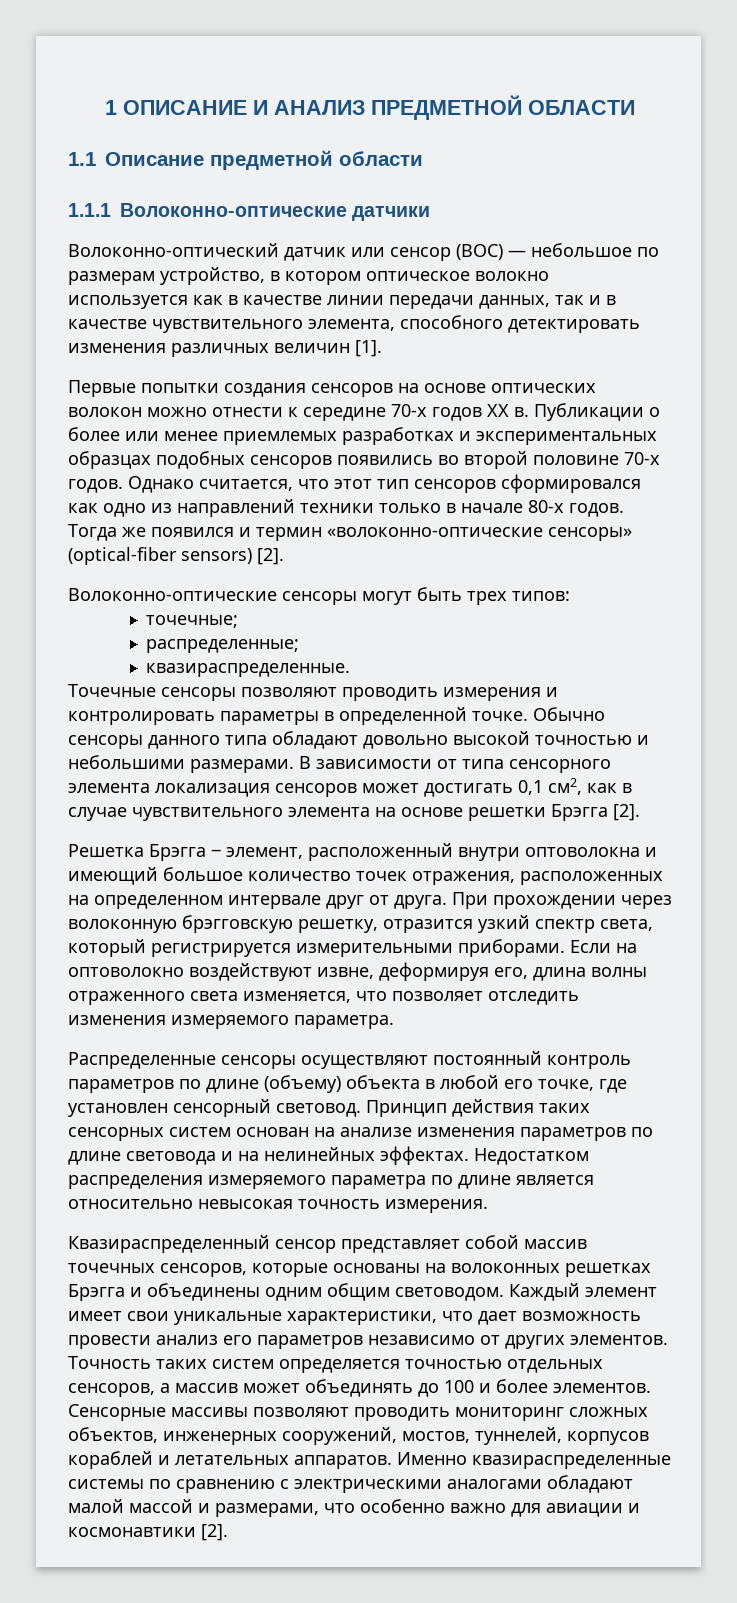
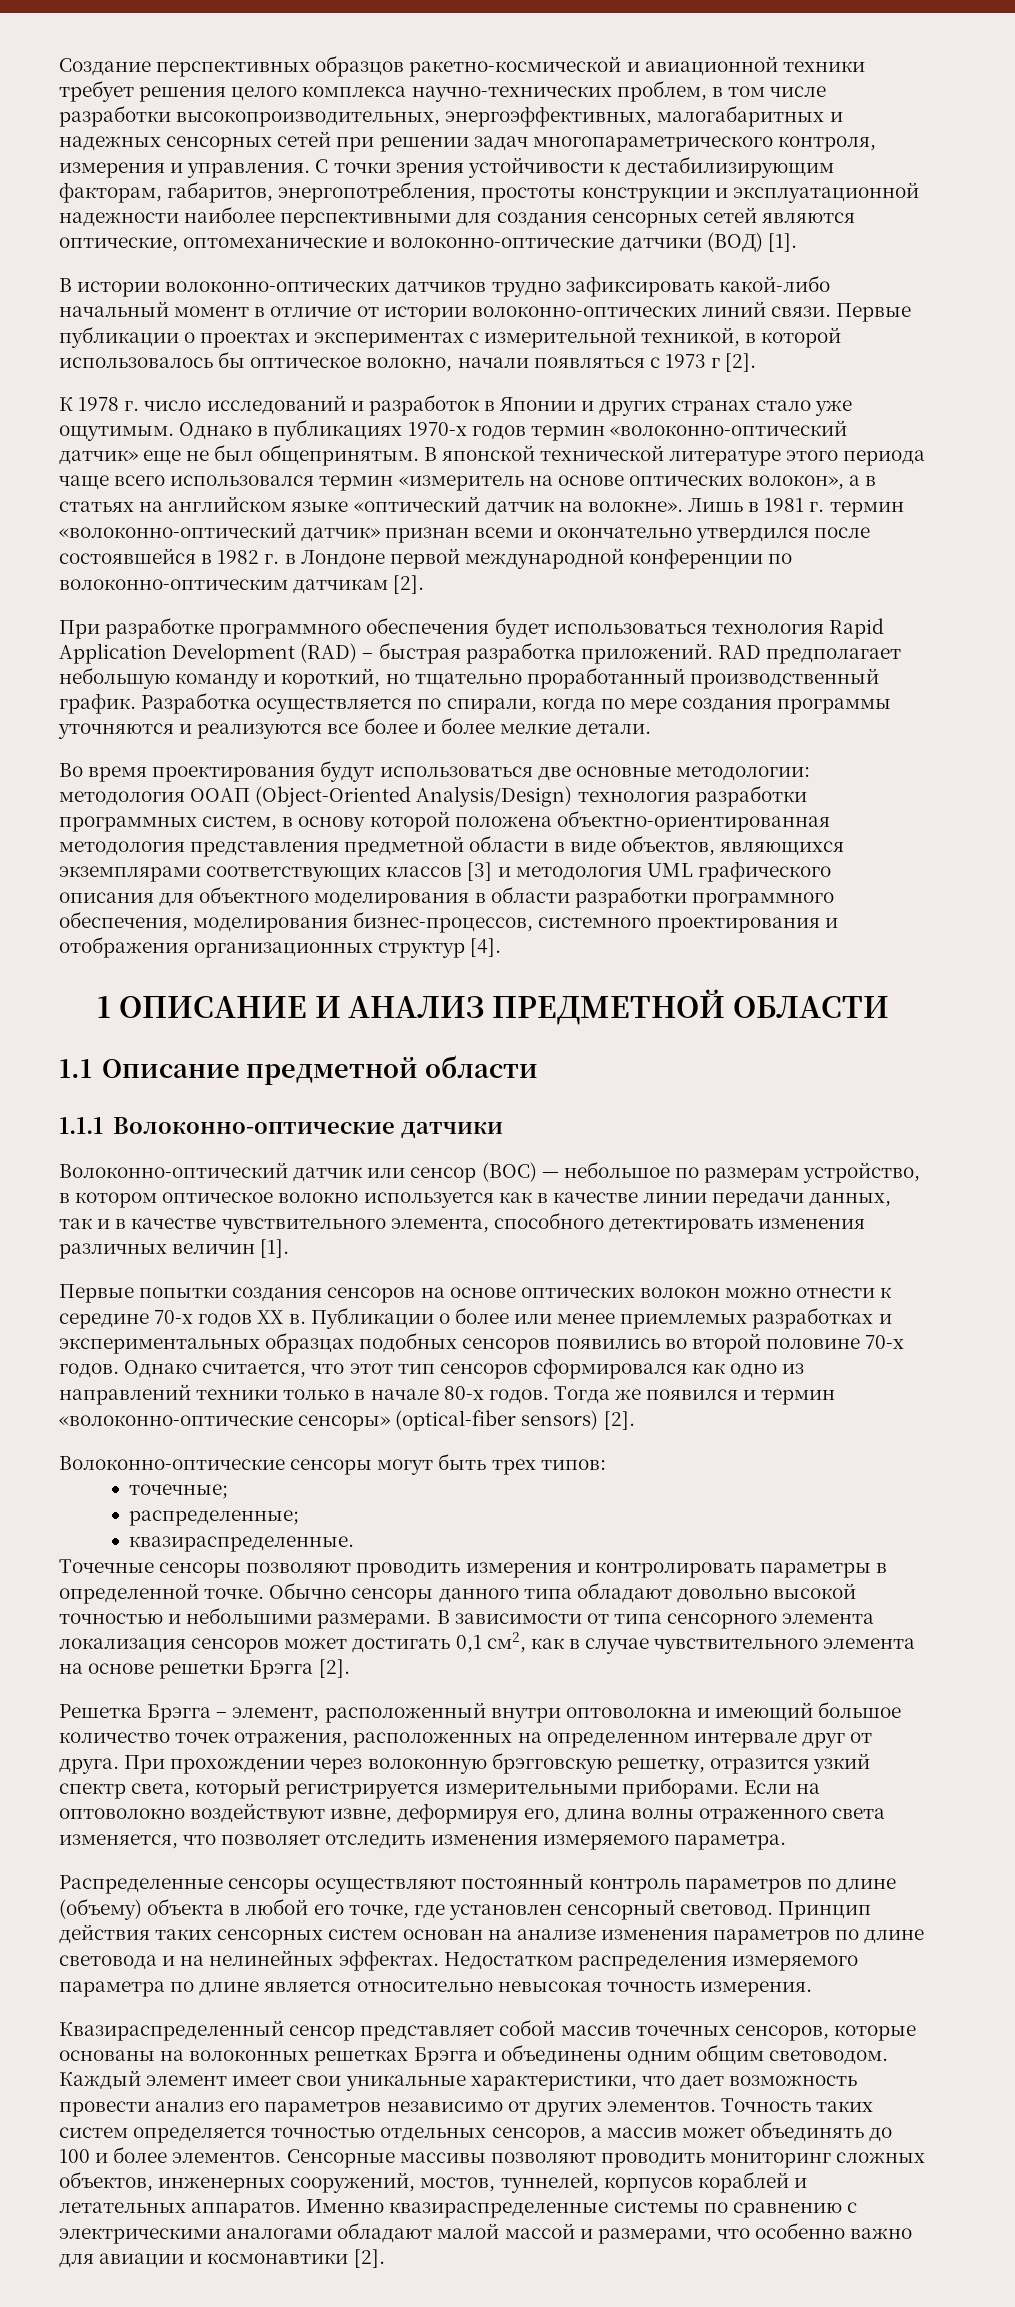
+ Создание перспективных образцов ракетно-космической и авиационной техники требует решения целого комплекса научно-технических проблем, в том числе разработки высокопроизводительных, энергоэффективных, малогабаритных и надежных сенсорных сетей при решении задач многопараметрического контроля, измерения и управления. С точки зрения устойчивости к дестабилизирующим факторам, габаритов, энергопотребления, простоты конструкции и эксплуатационной надежности наиболее перспективными для создания сенсорных сетей являются оптические, оптомеханические и волоконно-оптические датчики (ВОД) [1].
+ В истории волоконно-оптических датчиков трудно зафиксировать какой-либо начальный момент в отличие от истории волоконно-оптических линий связи. Первые публикации о проектах и экспериментах с измерительной техникой, в которой использовалось бы оптическое волокно, начали появляться с 1973 г [2].
+ К 1978 г. число исследований и разработок в Японии и других странах стало уже ощутимым. Однако в публикациях 1970-х годов термин «волоконно-оптический датчик» еще не был общепринятым. В японской технической литературе этого периода чаще всего использовался термин «измеритель на основе оптических волокон», а в статьях на английском языке «оптический датчик на волокне». Лишь в 1981 г. термин «волоконно-оптический датчик» признан всеми и окончательно утвердился после состоявшейся в 1982 г. в Лондоне первой международной конференции по волоконно-оптическим датчикам [2].
+ При разработке программного обеспечения будет использоваться технология Rapid Application Development (RAD) – быстрая разработка приложений. RAD предполагает небольшую команду и короткий, но тщательно проработанный производственный график. Разработка осуществляется по спирали, когда по мере создания программы уточняются и реализуются все более и более мелкие детали.
+ Во время проектирования будут использоваться две основные методологии: методология ООАП (Object-Oriented Analysis/Design) технология разработки программных систем, в основу которой положена объектно-ориентированная методология представления предметной области в виде объектов, являющихся экземплярами соответствующих классов [3] и методология UML графического описания для объектного моделирования в области разработки программного обеспечения, моделирования бизнес-процессов, системного проектирования и отображения организационных структур [4].

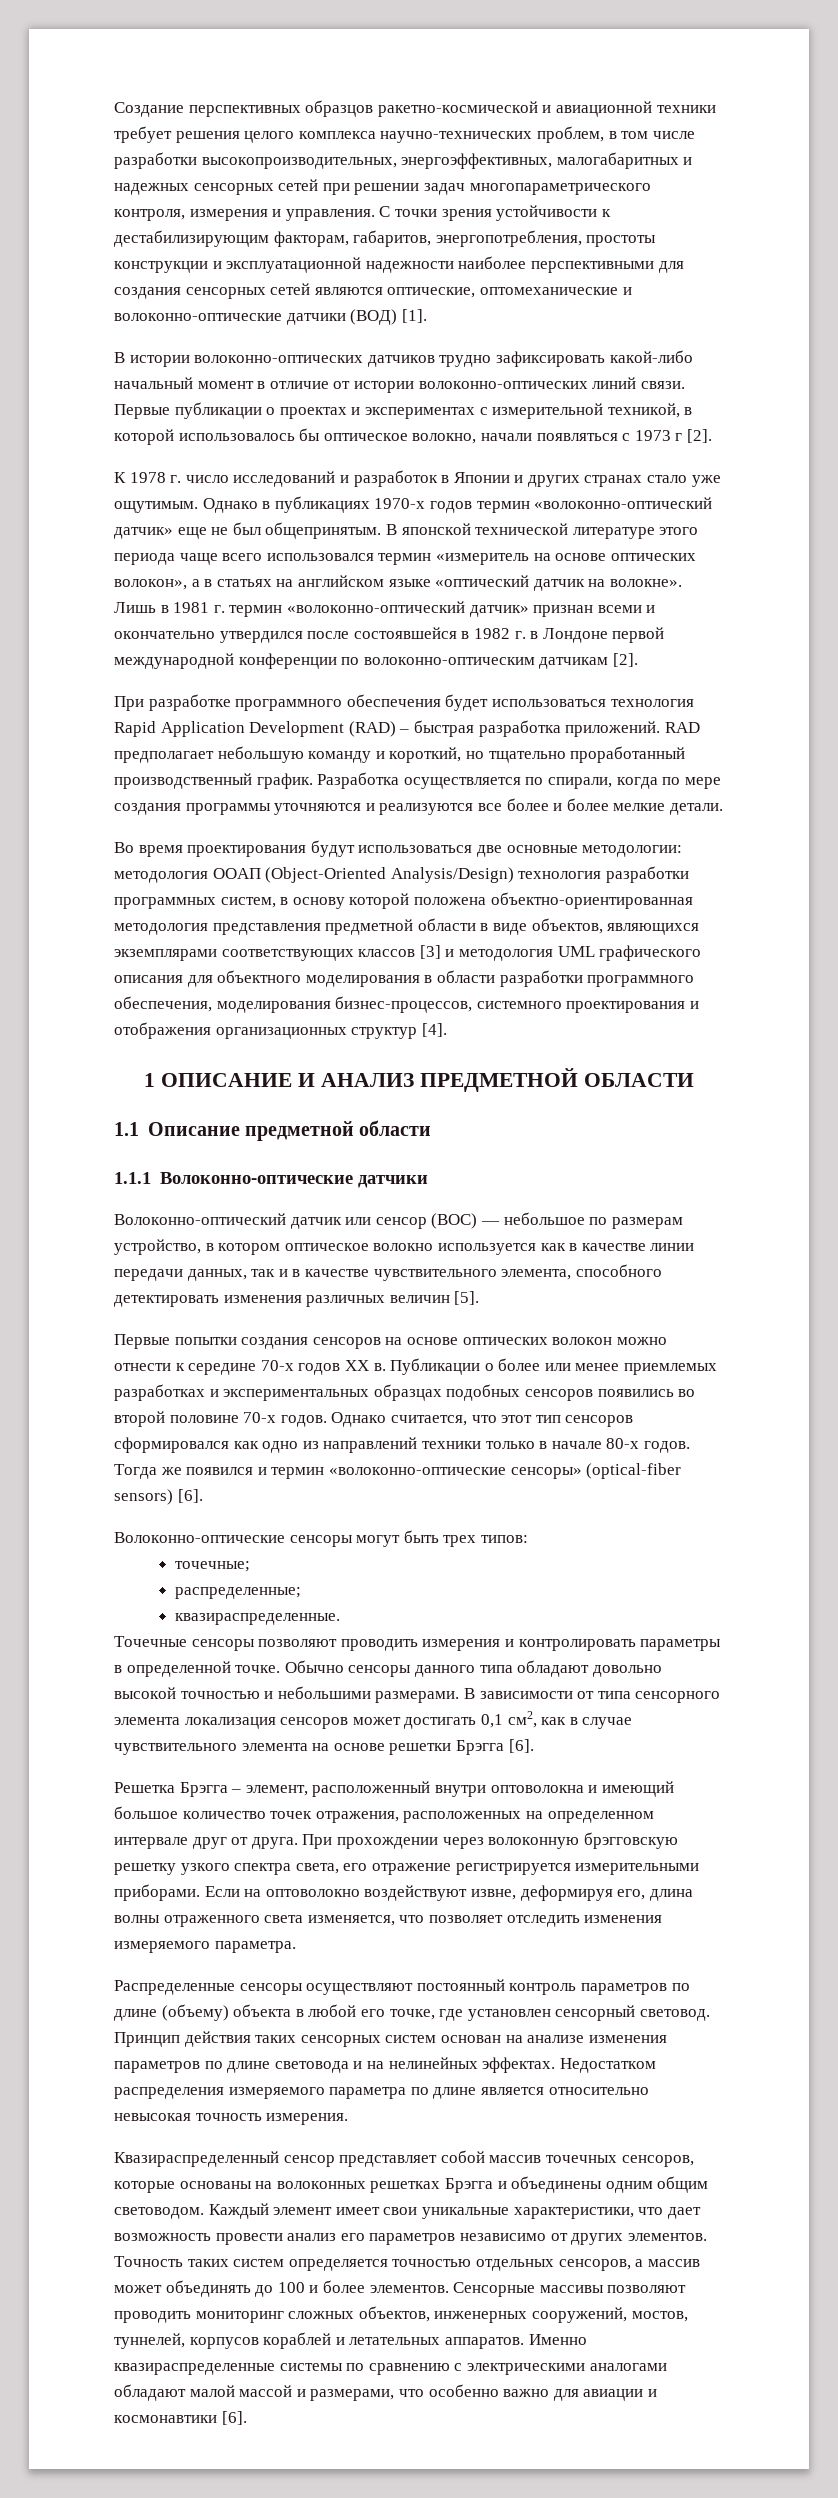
- Волоконно-оптический датчик или сенсор (ВОС) — небольшое по размерам устройство, в котором оптическое волокно используется как в качестве линии передачи данных, так и в качестве чувствительного элемента, способного детектировать изменения различных величин [1].
+ Волоконно-оптический датчик или сенсор (ВОС) — небольшое по размерам устройство, в котором оптическое волокно используется как в качестве линии передачи данных, так и в качестве чувствительного элемента, способного детектировать изменения различных величин [5].
- Тогда же появился и термин «волоконно-оптические сенсоры» (optical-fiber sensors) [2].
+ Тогда же появился и термин «волоконно-оптические сенсоры» (optical-fiber sensors) [6].
- В зависимости от типа сенсорного элемента локализация сенсоров может достигать 0,1 см2, как в случае чувствительного элемента на основе решетки Брэгга [2].
+ В зависимости от типа сенсорного элемента локализация сенсоров может достигать 0,1 см2, как в случае чувствительного элемента на основе решетки Брэгга [6].
- При прохождении через волоконную брэгговскую решетку, отразится узкий спектр света, который регистрируется измерительными приборами.
+ При прохождении через волоконную брэгговскую решетку узкого спектра света, его отражение регистрируется измерительными приборами.
- Именно квазираспределенные системы по сравнению с электрическими аналогами обладают малой массой и размерами, что особенно важно для авиации и космонавтики [2].
+ Именно квазираспределенные системы по сравнению с электрическими аналогами обладают малой массой и размерами, что особенно важно для авиации и космонавтики [6].

